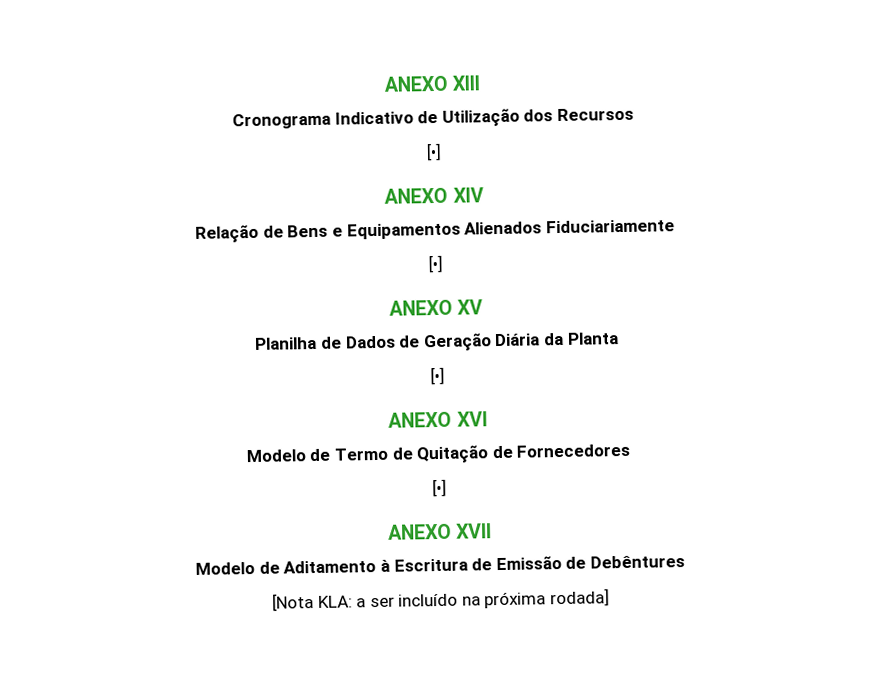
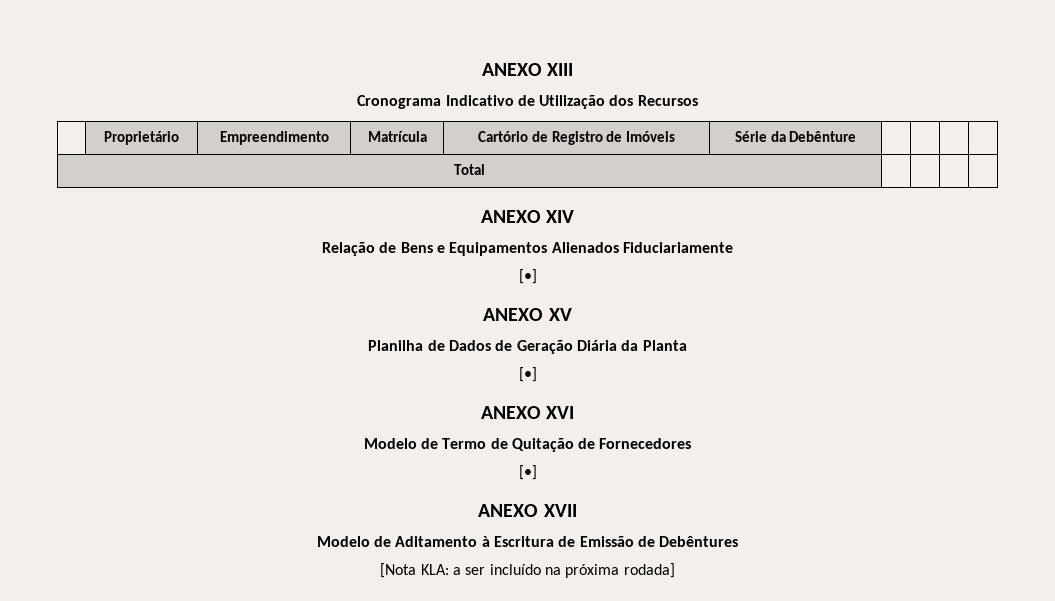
  Cronograma Indicativo de Utilização dos Recursos
- [•]
+ | Proprietário | Empreendimento | Matrícula | Cartório de Registro de Imóveis | Série da Debênture | | | |
+ Total | | | |

